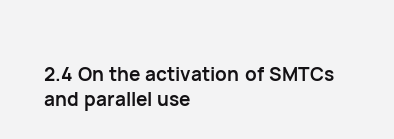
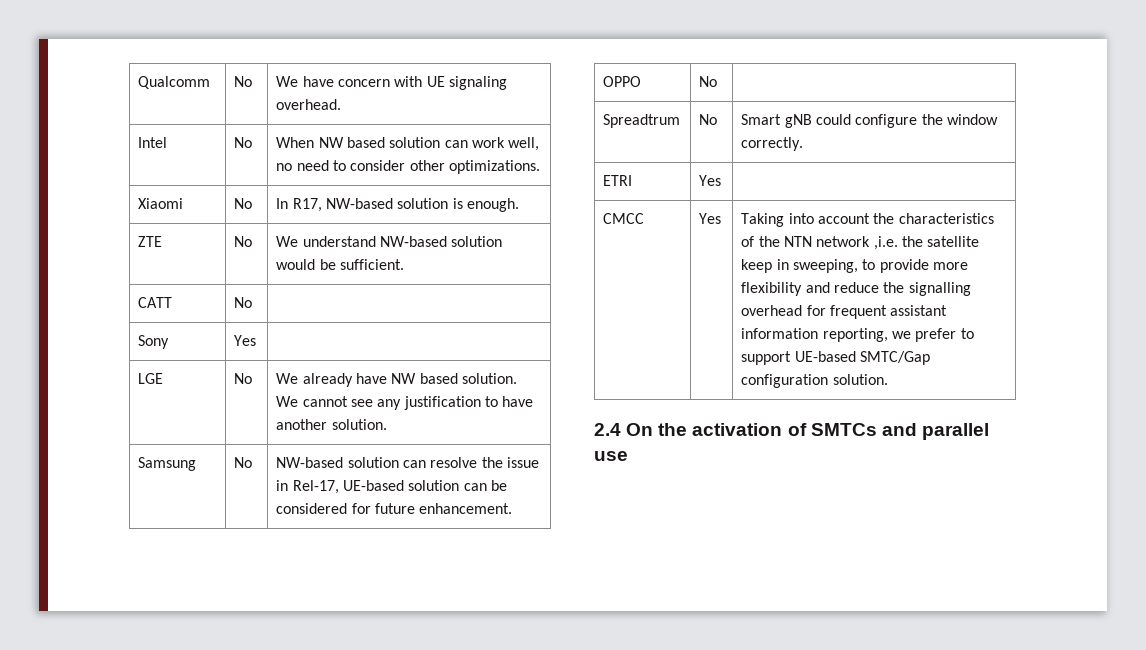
+ Qualcomm | No | We have concern with UE signaling overhead.
+ Intel | No | When NW based solution can work well, no need to consider other optimizations.
+ Xiaomi | No | In R17, NW-based solution is enough.
+ ZTE | No | We understand NW-based solution would be sufficient.
+ CATT | No |
+ Sony | Yes |
+ LGE | No | We already have NW based solution. We cannot see any justification to have another solution.
+ Samsung | No | NW-based solution can resolve the issue in Rel-17, UE-based solution can be considered for future enhancement.
+ OPPO | No |
+ Spreadtrum | No | Smart gNB could configure the window correctly.
+ ETRI | Yes |
+ CMCC | Yes | Taking into account the characteristics of the NTN network ,i.e. the satellite keep in sweeping, to provide more flexibility and reduce the signalling overhead for frequent assistant information reporting, we prefer to support UE-based SMTC/Gap configuration solution.

